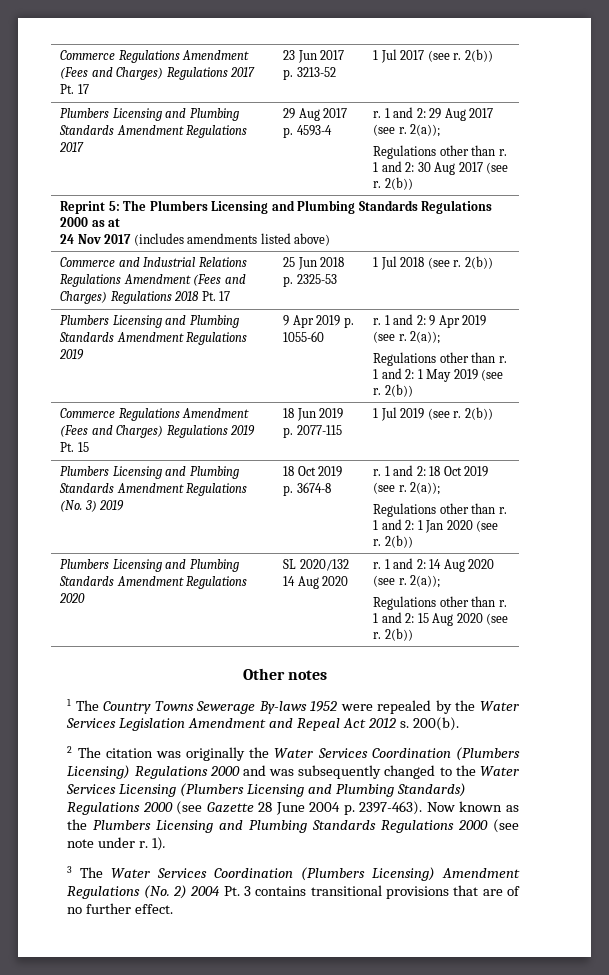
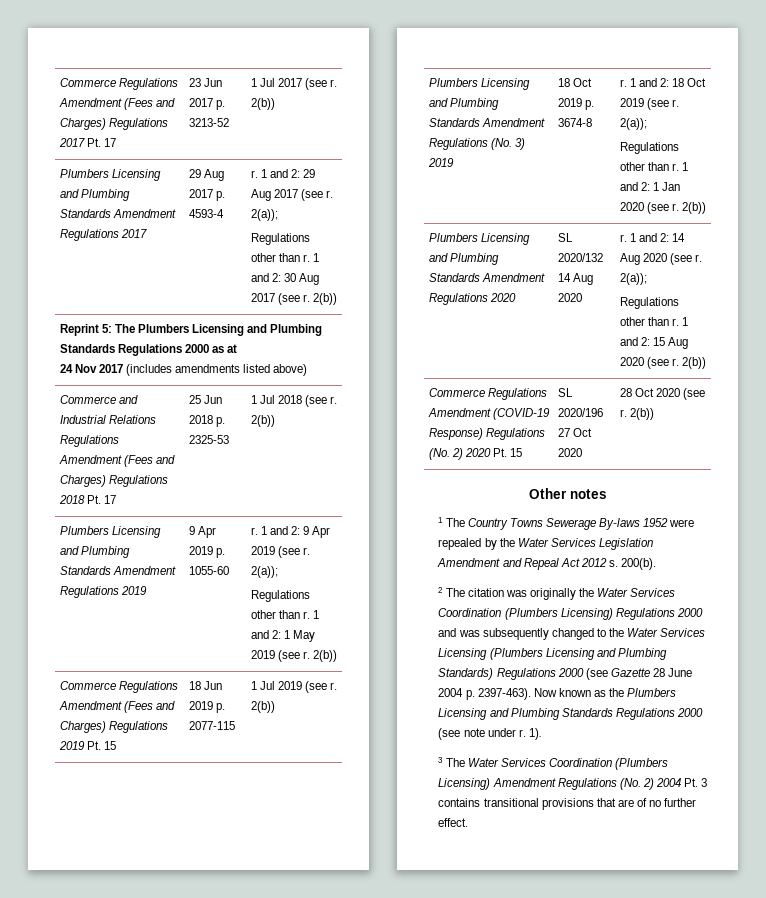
+ Commerce Regulations Amendment (COVID-19 Response) Regulations (No. 2) 2020 Pt. 15 | SL 2020/196 27 Oct 2020 | 28 Oct 2020 (see r. 2(b))

